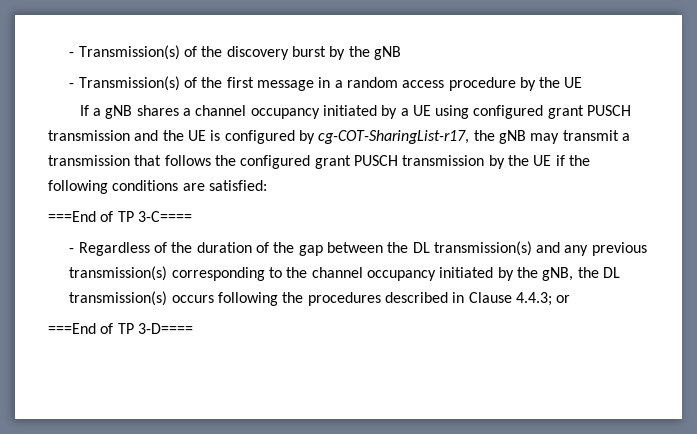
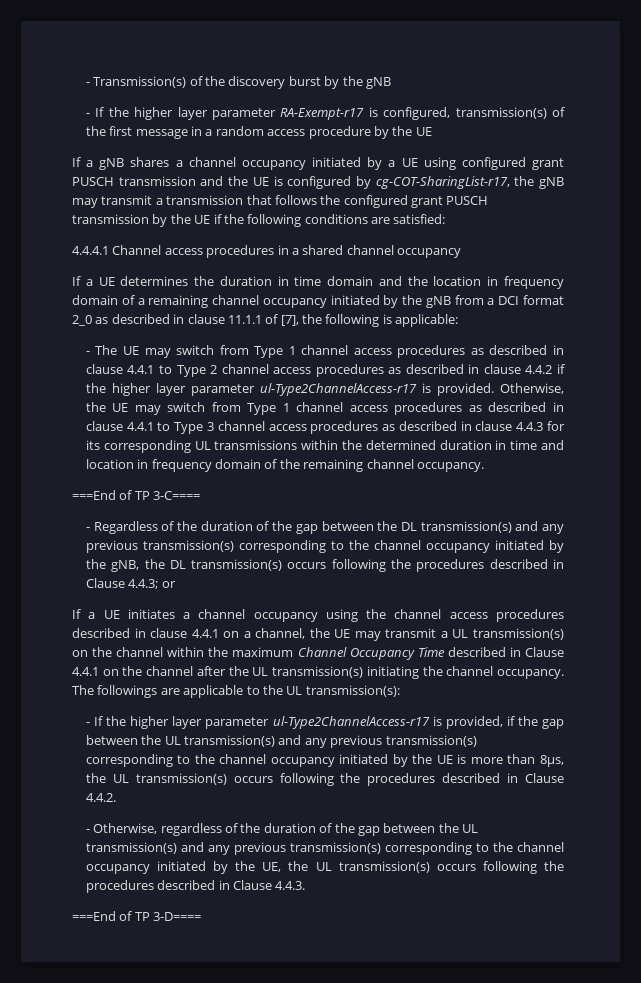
- - Transmission(s) of the first message in a random access procedure by the UE
+ - If the higher layer parameter RA-Exempt-r17 is configured, transmission(s) of the first message in a random access procedure by the UE
+ 4.4.4.1 Channel access procedures in a shared channel occupancy
+ If a UE determines the duration in time domain and the location in frequency domain of a remaining channel occupancy initiated by the gNB from a DCI format 2_0 as described in clause 11.1.1 of [7], the following is applicable:
+ - The UE may switch from Type 1 channel access procedures as described in clause 4.4.1 to Type 2 channel access procedures as described in clause 4.4.2 if the higher layer parameter ul-Type2ChannelAccess-r17 is provided. Otherwise, the UE may switch from Type 1 channel access procedures as described in clause 4.4.1 to Type 3 channel access procedures as described in clause 4.4.3 for its corresponding UL transmissions within the determined duration in time and location in frequency domain of the remaining channel occupancy.
+ If a UE initiates a channel occupancy using the channel access procedures described in clause 4.4.1 on a channel, the UE may transmit a UL transmission(s) on the channel within the maximum Channel Occupancy Time described in Clause 4.4.1 on the channel after the UL transmission(s) initiating the channel occupancy. The followings are applicable to the UL transmission(s):
+ - If the higher layer parameter ul-Type2ChannelAccess-r17 is provided, if the gap between the UL transmission(s) and any previous transmission(s) corresponding to the channel occupancy initiated by the UE is more than 8μs, the UL transmission(s) occurs following the procedures described in Clause 4.4.2.
+ - Otherwise, regardless of the duration of the gap between the UL transmission(s) and any previous transmission(s) corresponding to the channel occupancy initiated by the UE, the UL transmission(s) occurs following the procedures described in Clause 4.4.3.

